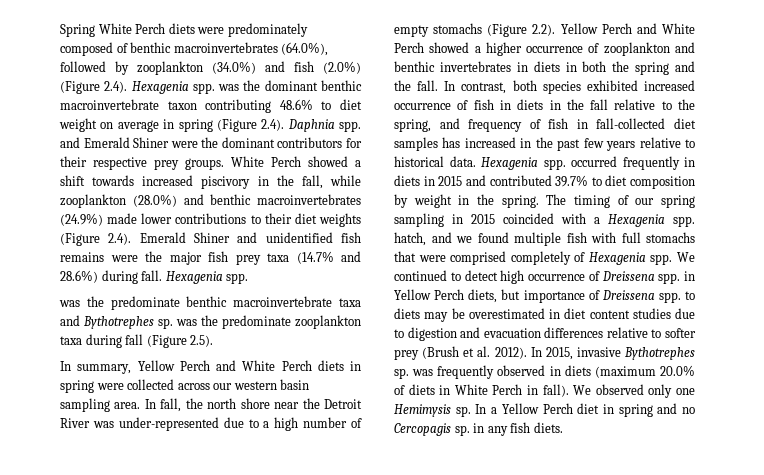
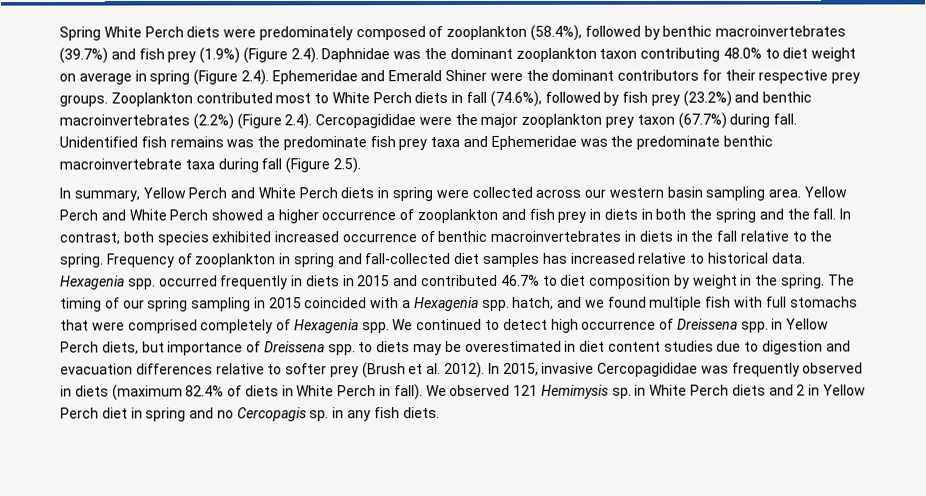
- Spring White Perch diets were predominately composed of benthic macroinvertebrates (64.0%), followed by zooplankton (34.0%) and fish (2.0%) (Figure 2.4). Hexagenia spp. was the dominant benthic macroinvertebrate taxon contributing 48.6% to diet weight on average in spring (Figure 2.4). Daphnia spp. and Emerald Shiner were the dominant contributors for their respective prey groups.
+ Spring White Perch diets were predominately composed of zooplankton (58.4%), followed by benthic macroinvertebrates (39.7%) and fish prey (1.9%) (Figure 2.4). Daphnidae was the dominant zooplankton taxon contributing 48.0% to diet weight on average in spring (Figure 2.4). Ephemeridae and Emerald Shiner were the dominant contributors for their respective prey groups.
- White Perch showed a shift towards increased piscivory in the fall, while zooplankton (28.0%) and benthic macroinvertebrates (24.9%) made lower contributions to their diet weights (Figure 2.4). Emerald Shiner and unidentified fish remains were the major fish prey taxa (14.7% and 28.6%) during fall. Hexagenia spp.
- was the predominate benthic macroinvertebrate taxa and Bythotrephes sp. was the predominate zooplankton taxa during fall (Figure 2.5).
+ Zooplankton contributed most to White Perch diets in fall (74.6%), followed by fish prey (23.2%) and benthic macroinvertebrates (2.2%) (Figure 2.4). Cercopagididae were the major zooplankton prey taxon (67.7%) during fall. Unidentified fish remains was the predominate fish prey taxa and Ephemeridae was the predominate benthic macroinvertebrate taxa during fall (Figure 2.5).
- In fall, the north shore near the Detroit River was under-represented due to a high number of empty stomachs (Figure 2.2). Yellow Perch and White Perch showed a higher occurrence of zooplankton and benthic invertebrates in diets in both the spring and the fall.
+ Yellow Perch and White Perch showed a higher occurrence of zooplankton and fish prey in diets in both the spring and the fall.
- In contrast, both species exhibited increased occurrence of fish in diets in the fall relative to the spring, and frequency of fish in fall-collected diet samples has increased in the past few years relative to historical data.
+ In contrast, both species exhibited increased occurrence of benthic macroinvertebrates in diets in the fall relative to the spring. Frequency of zooplankton in spring and fall-collected diet samples has increased relative to historical data.
- Hexagenia spp. occurred frequently in diets in 2015 and contributed 39.7% to diet composition by weight in the spring.
+ Hexagenia spp. occurred frequently in diets in 2015 and contributed 46.7% to diet composition by weight in the spring.
- In 2015, invasive Bythotrephes sp. was frequently observed in diets (maximum 20.0% of diets in White Perch in fall).
+ In 2015, invasive Cercopagididae was frequently observed in diets (maximum 82.4% of diets in White Perch in fall).
- We observed only one Hemimysis sp. In a Yellow Perch diet in spring and no Cercopagis sp. in any fish diets.
+ We observed 121 Hemimysis sp. in White Perch diets and 2 in Yellow Perch diet in spring and no Cercopagis sp. in any fish diets.

